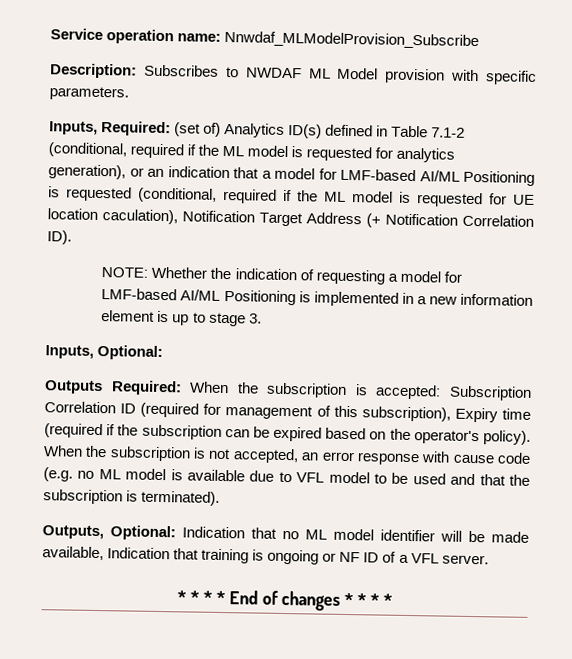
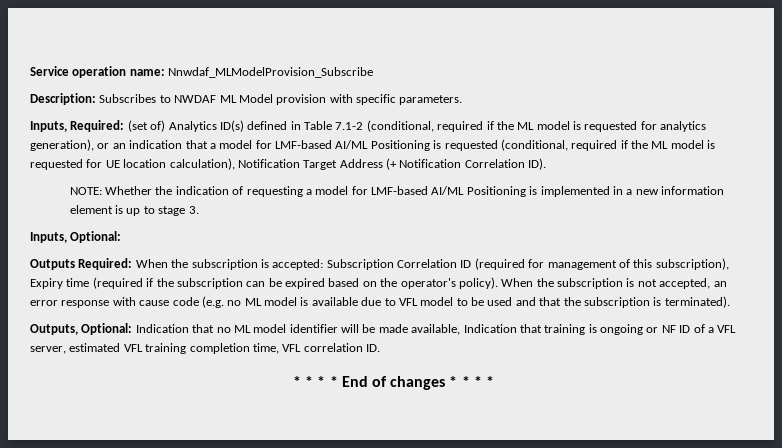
- Inputs, Required: (set of) Analytics ID(s) defined in Table 7.1-2 (conditional, required if the ML model is requested for analytics generation), or an indication that a model for LMF-based AI/ML Positioning is requested (conditional, required if the ML model is requested for UE location caculation), Notification Target Address (+ Notification Correlation ID).
+ Inputs, Required: (set of) Analytics ID(s) defined in Table 7.1-2 (conditional, required if the ML model is requested for analytics generation), or an indication that a model for LMF-based AI/ML Positioning is requested (conditional, required if the ML model is requested for UE location calculation), Notification Target Address (+ Notification Correlation ID).
- Outputs, Optional: Indication that no ML model identifier will be made available, Indication that training is ongoing or NF ID of a VFL server.
+ Outputs, Optional: Indication that no ML model identifier will be made available, Indication that training is ongoing or NF ID of a VFL server, estimated VFL training completion time, VFL correlation ID.

